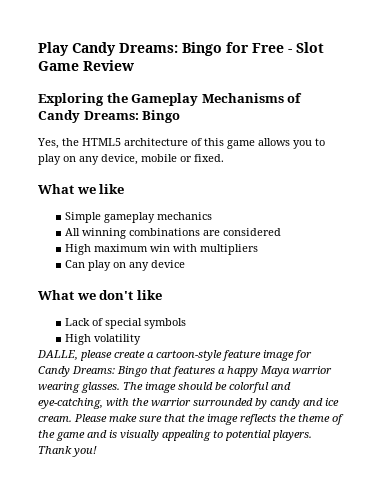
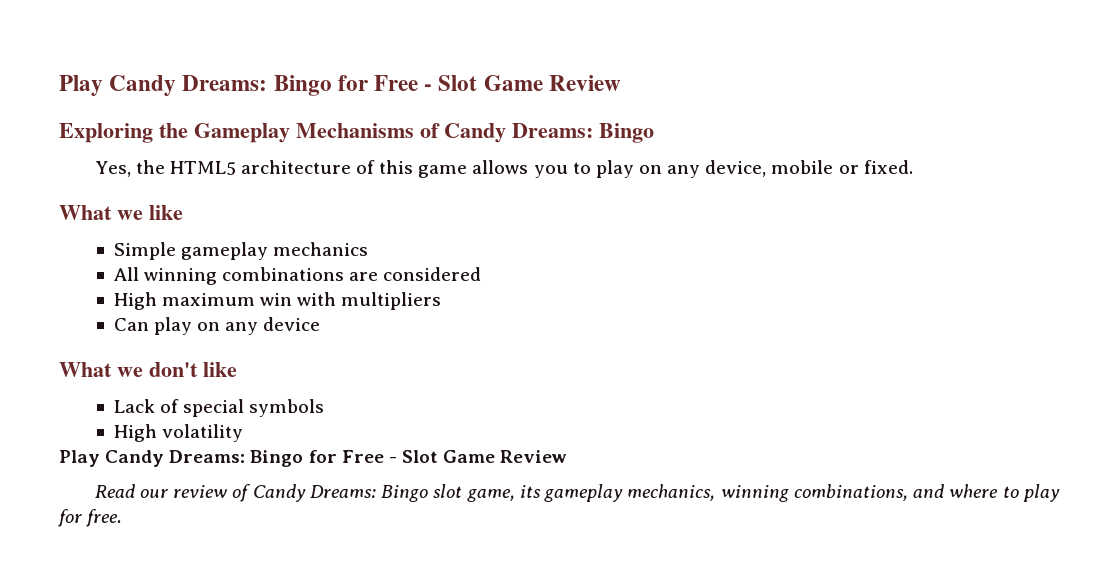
  High volatility
- DALLE, please create a cartoon-style feature image for Candy Dreams: Bingo that features a happy Maya warrior wearing glasses. The image should be colorful and eye-catching, with the warrior surrounded by candy and ice cream. Please make sure that the image reflects the theme of the game and is visually appealing to potential players. Thank you!
+ Play Candy Dreams: Bingo for Free - Slot Game Review
+ Read our review of Candy Dreams: Bingo slot game, its gameplay mechanics, winning combinations, and where to play for free.

